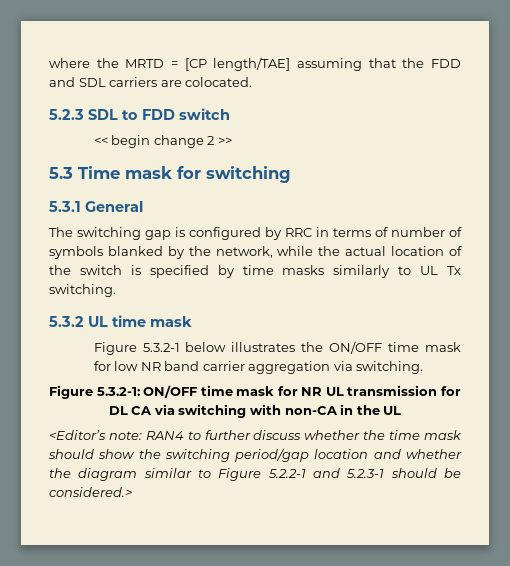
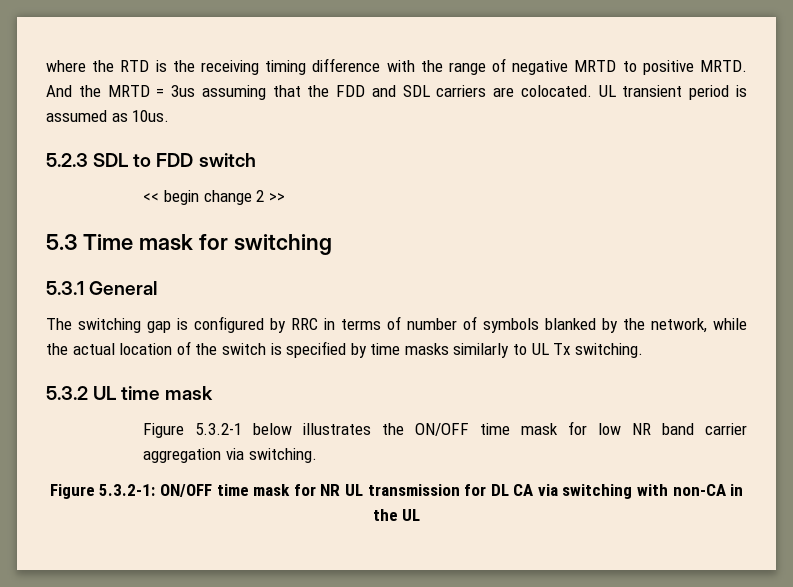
- where the MRTD = [CP length/TAE] assuming that the FDD and SDL carriers are colocated.
+ where the RTD is the receiving timing difference with the range of negative MRTD to positive MRTD. And the MRTD = 3us assuming that the FDD and SDL carriers are colocated. UL transient period is assumed as 10us.
- <Editor’s note: RAN4 to further discuss whether the time mask should show the switching period/gap location and whether the diagram similar to Figure 5.2.2-1 and 5.2.3-1 should be considered.>

